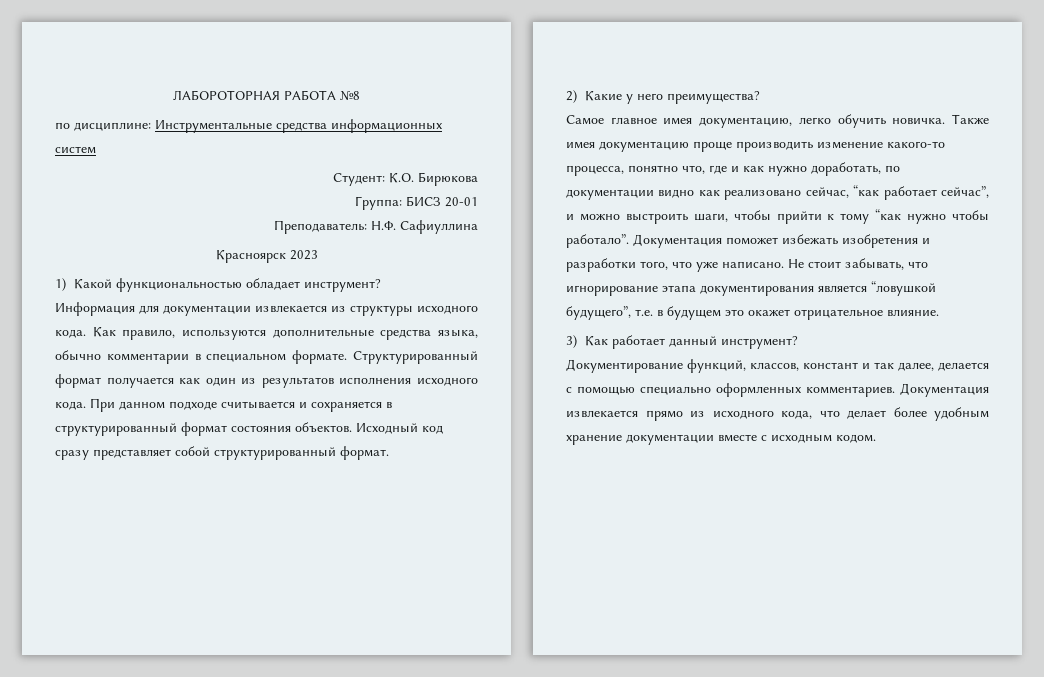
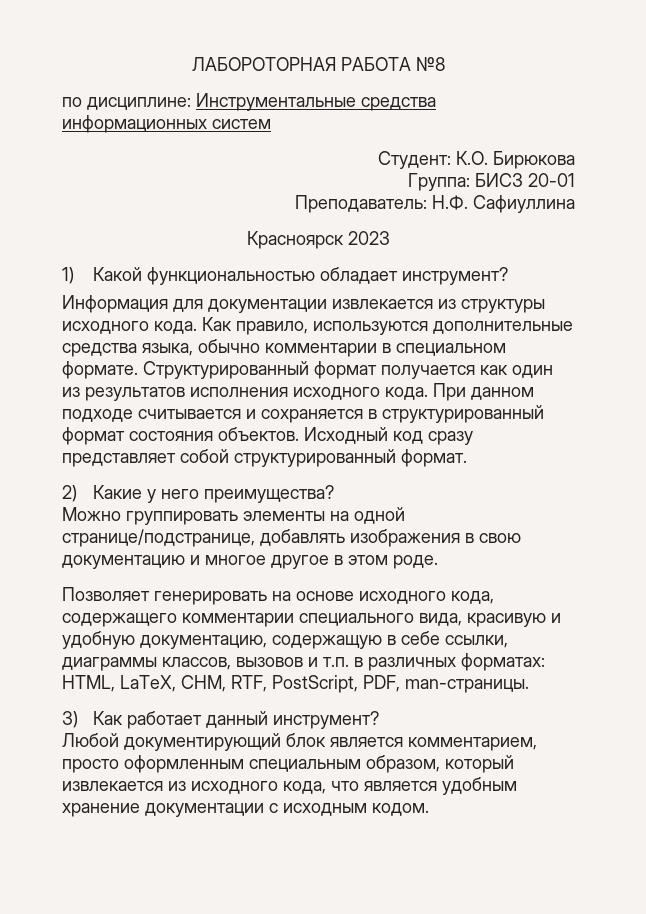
- Самое главное имея документацию, легко обучить новичка. Также имея документацию проще производить изменение какого-то процесса, понятно что, где и как нужно доработать, по документации видно как реализовано сейчас, “как работает сейчас”, и можно выстроить шаги, чтобы прийти к тому “как нужно чтобы работало”. Документация поможет избежать изобретения и разработки того, что уже написано. Не стоит забывать, что игнорирование этапа документирования является “ловушкой будущего”, т.е. в будущем это окажет отрицательное влияние.
+ Можно группировать элементы на одной странице/подстранице, добавлять изображения в свою документацию и многое другое в этом роде.
+ Позволяет генерировать на основе исходного кода, содержащего комментарии специального вида, красивую и удобную документацию, содержащую в себе ссылки, диаграммы классов, вызовов и т.п. в различных форматах: HTML, LaTeX, CHM, RTF, PostScript, PDF, man-страницы.
- Документирование функций, классов, констант и так далее, делается с помощью специально оформленных комментариев. Документация извлекается прямо из исходного кода, что делает более удобным хранение документации вместе с исходным кодом.
+ Любой документирующий блок является комментарием, просто оформленным специальным образом, который извлекается из исходного кода, что является удобным хранение документации с исходным кодом.

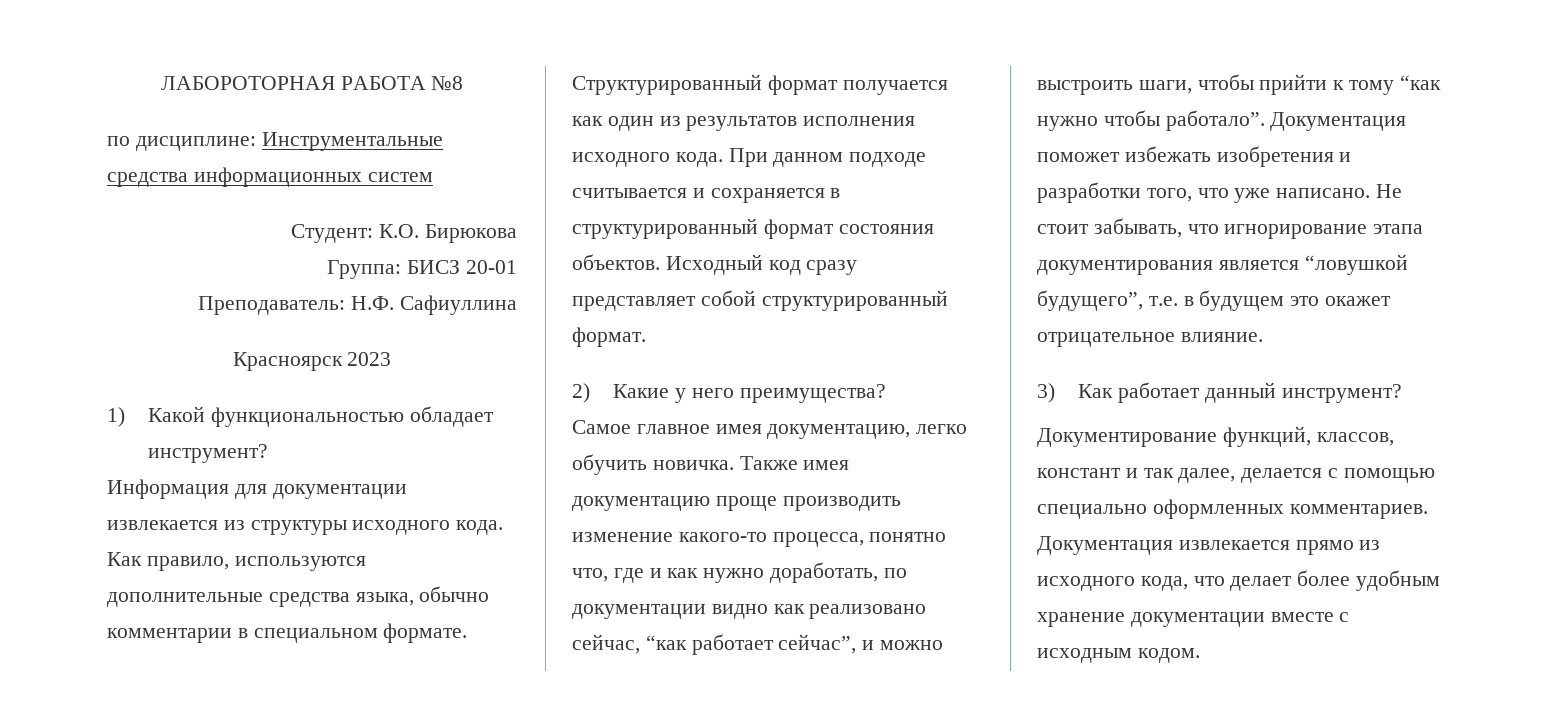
- Можно группировать элементы на одной странице/подстранице, добавлять изображения в свою документацию и многое другое в этом роде.
- Позволяет генерировать на основе исходного кода, содержащего комментарии специального вида, красивую и удобную документацию, содержащую в себе ссылки, диаграммы классов, вызовов и т.п. в различных форматах: HTML, LaTeX, CHM, RTF, PostScript, PDF, man-страницы.
+ Самое главное имея документацию, легко обучить новичка. Также имея документацию проще производить изменение какого-то процесса, понятно что, где и как нужно доработать, по документации видно как реализовано сейчас, “как работает сейчас”, и можно выстроить шаги, чтобы прийти к тому “как нужно чтобы работало”. Документация поможет избежать изобретения и разработки того, что уже написано. Не стоит забывать, что игнорирование этапа документирования является “ловушкой будущего”, т.е. в будущем это окажет отрицательное влияние.
- Любой документирующий блок является комментарием, просто оформленным специальным образом, который извлекается из исходного кода, что является удобным хранение документации с исходным кодом.
+ Документирование функций, классов, констант и так далее, делается с помощью специально оформленных комментариев. Документация извлекается прямо из исходного кода, что делает более удобным хранение документации вместе с исходным кодом.

